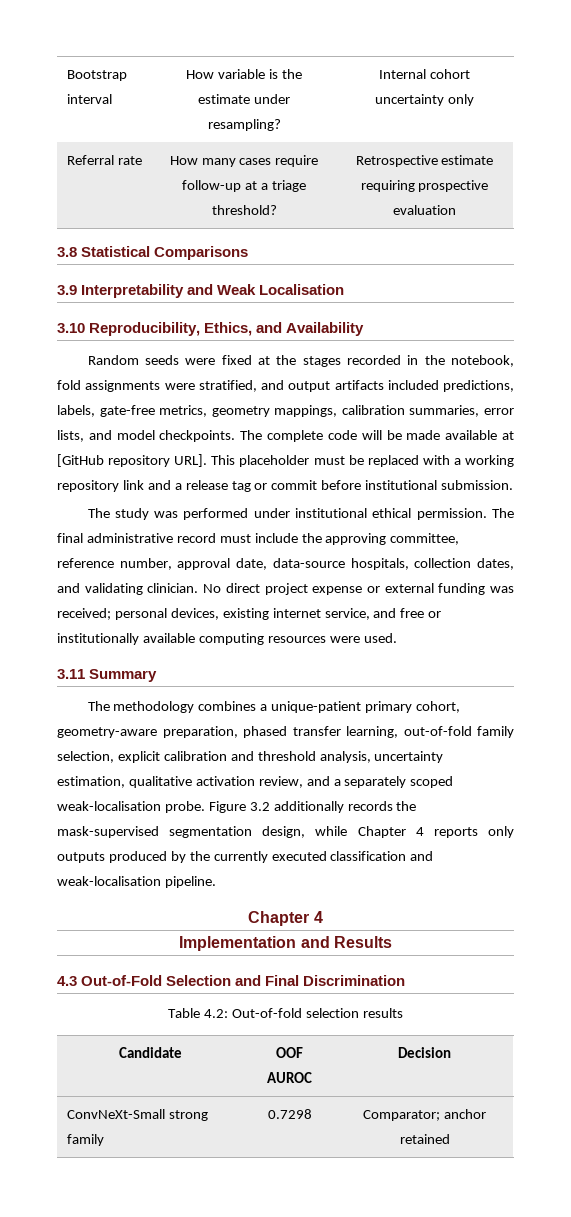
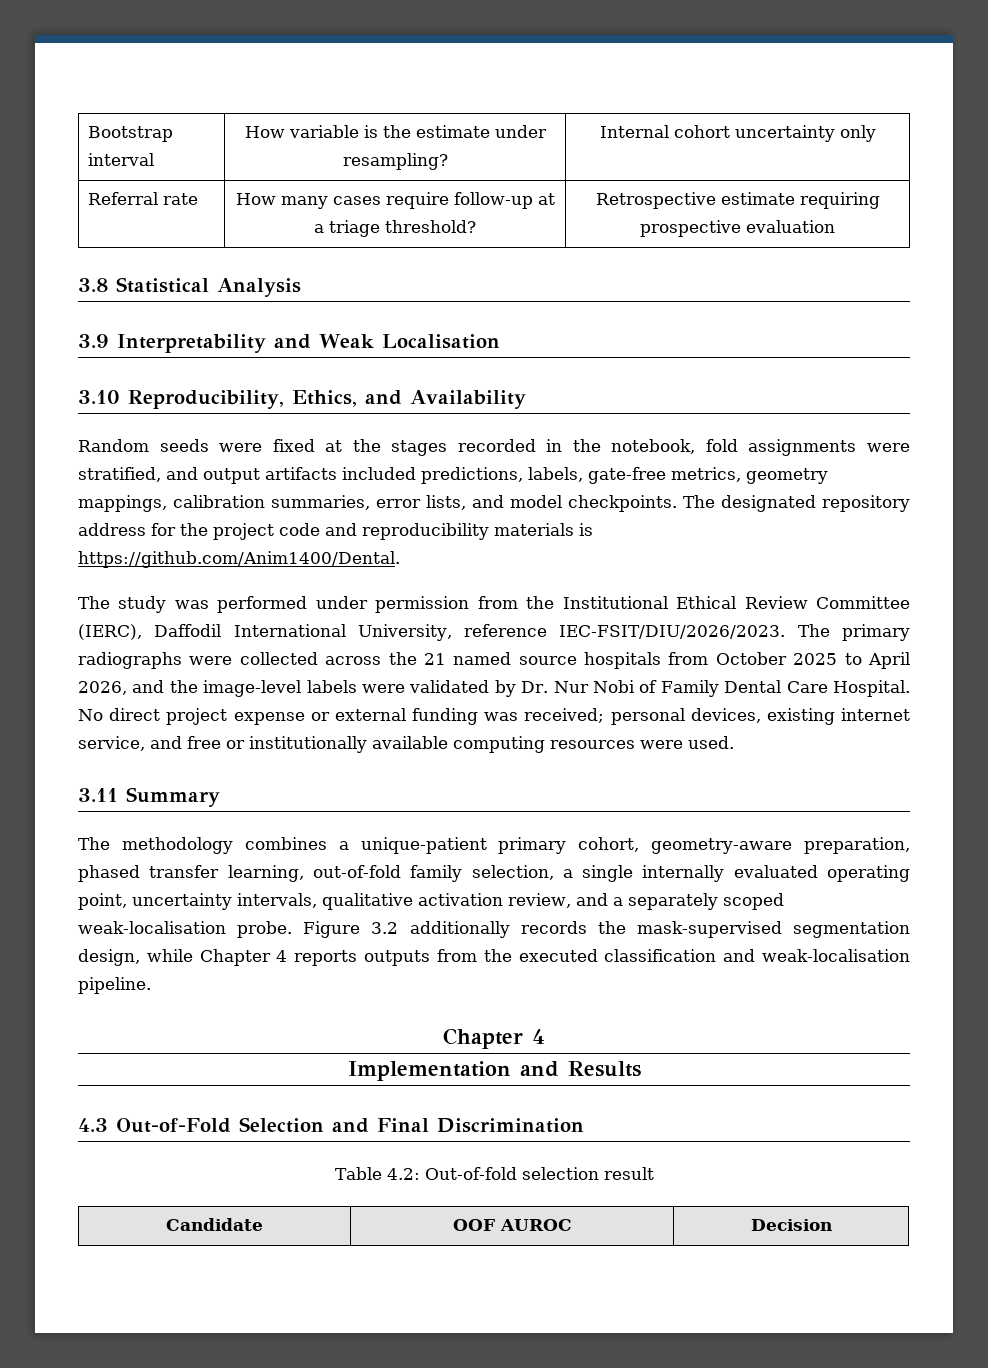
- 3.8 Statistical Comparisons
+ 3.8 Statistical Analysis
- The complete code will be made available at [GitHub repository URL]. This placeholder must be replaced with a working repository link and a release tag or commit before institutional submission.
+ The designated repository address for the project code and reproducibility materials is https://github.com/Anim1400/Dental.
- The study was performed under institutional ethical permission. The final administrative record must include the approving committee, reference number, approval date, data-source hospitals, collection dates, and validating clinician.
+ The study was performed under permission from the Institutional Ethical Review Committee (IERC), Daffodil International University, reference IEC-FSIT/DIU/2026/2023. The primary radiographs were collected across the 21 named source hospitals from October 2025 to April 2026, and the image-level labels were validated by Dr. Nur Nobi of Family Dental Care Hospital.
- The methodology combines a unique-patient primary cohort, geometry-aware preparation, phased transfer learning, out-of-fold family selection, explicit calibration and threshold analysis, uncertainty estimation, qualitative activation review, and a separately scoped weak-localisation probe.
+ The methodology combines a unique-patient primary cohort, geometry-aware preparation, phased transfer learning, out-of-fold family selection, a single internally evaluated operating point, uncertainty intervals, qualitative activation review, and a separately scoped weak-localisation probe.
- Figure 3.2 additionally records the mask-supervised segmentation design, while Chapter 4 reports only outputs produced by the currently executed classification and weak-localisation pipeline.
+ Figure 3.2 additionally records the mask-supervised segmentation design, while Chapter 4 reports outputs from the executed classification and weak-localisation pipeline.
- Table 4.2: Out-of-fold selection results
+ Table 4.2: Out-of-fold selection result
- ConvNeXt-Small strong family | 0.7298 | Comparator; anchor retained

